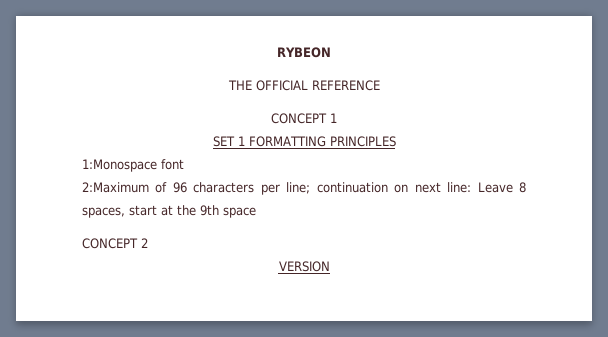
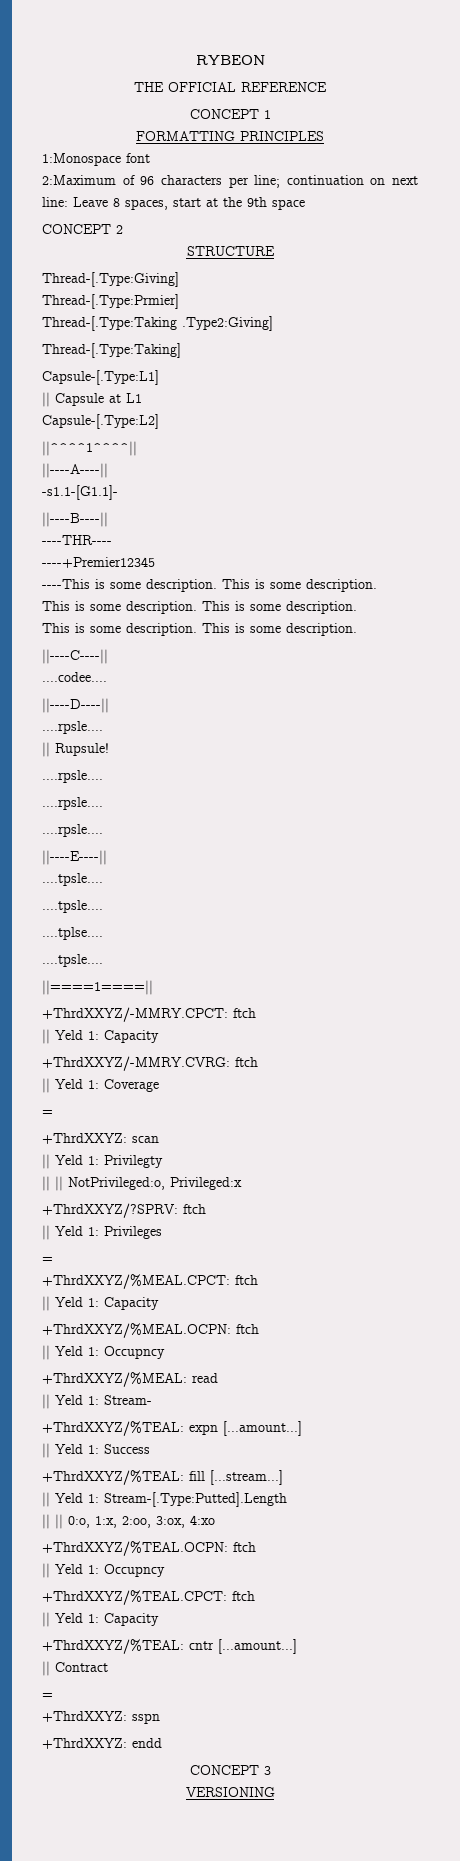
- SET 1 FORMATTING PRINCIPLES
+ FORMATTING PRINCIPLES
- VERSION
+ STRUCTURE
+ Thread-[.Type:Giving]
+ Thread-[.Type:Prmier]
+ Thread-[.Type:Taking .Type2:Giving]
+ Thread-[.Type:Taking]
+ Capsule-[.Type:L1]
+ || Capsule at L1
+ Capsule-[.Type:L2]
+ ||^^^^1^^^^||
+ ||----A----||
+ -s1.1-[G1.1]-
+ ||----B----||
+ ----THR----
+ ----+Premier12345
+ ----This is some description. This is some description.
+ This is some description. This is some description.
+ This is some description. This is some description.
+ ||----C----||
+ ....codee....
+ ||----D----||
+ ....rpsle....
+ || Rupsule!
+ ....rpsle....
+ ....rpsle....
+ ....rpsle....
+ ||----E----||
+ ....tpsle....
+ ....tpsle....
+ ....tplse....
+ ....tpsle....
+ ||====1====||
+ +ThrdXXYZ/-MMRY.CPCT: ftch
+ || Yeld 1: Capacity
+ +ThrdXXYZ/-MMRY.CVRG: ftch
+ || Yeld 1: Coverage
+ =
+ +ThrdXXYZ: scan
+ || Yeld 1: Privilegty
+ || || NotPrivileged:o, Privileged:x
+ +ThrdXXYZ/?SPRV: ftch
+ || Yeld 1: Privileges
+ =
+ +ThrdXXYZ/%MEAL.CPCT: ftch
+ || Yeld 1: Capacity
+ +ThrdXXYZ/%MEAL.OCPN: ftch
+ || Yeld 1: Occupncy
+ +ThrdXXYZ/%MEAL: read
+ || Yeld 1: Stream-
+ +ThrdXXYZ/%TEAL: expn [...amount...]
+ || Yeld 1: Success
+ +ThrdXXYZ/%TEAL: fill [...stream...]
+ || Yeld 1: Stream-[.Type:Putted].Length
+ || || 0:o, 1:x, 2:oo, 3:ox, 4:xo
+ +ThrdXXYZ/%TEAL.OCPN: ftch
+ || Yeld 1: Occupncy
+ +ThrdXXYZ/%TEAL.CPCT: ftch
+ || Yeld 1: Capacity
+ +ThrdXXYZ/%TEAL: cntr [...amount...]
+ || Contract
+ =
+ +ThrdXXYZ: sspn
+ +ThrdXXYZ: endd
+ CONCEPT 3
+ VERSIONING

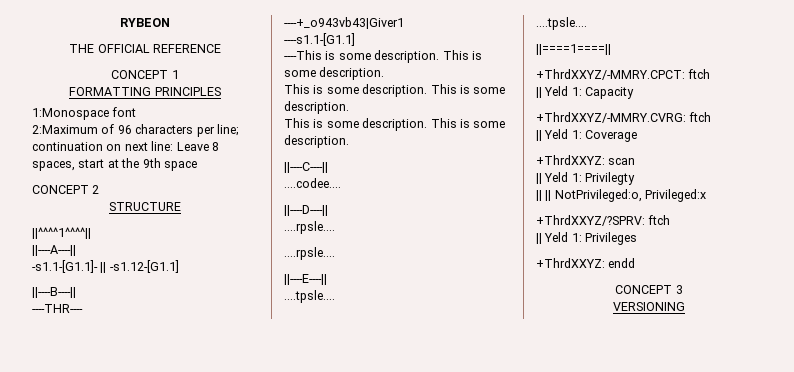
- Thread-[.Type:Giving]
- Thread-[.Type:Prmier]
- Thread-[.Type:Taking .Type2:Giving]
- Thread-[.Type:Taking]
- Capsule-[.Type:L1]
- || Capsule at L1
- Capsule-[.Type:L2]
- -s1.1-[G1.1]-
+ -s1.1-[G1.1]- || -s1.12-[G1.1]
- ----+Premier12345
+ ----+_o943vb43|Giver1
+ ----s1.1-[G1.1]
- || Rupsule!
- ....rpsle....
- ....rpsle....
- ....tplse....
- ....tpsle....
  || Yeld 1: Coverage
- =
  || Yeld 1: Privileges
- =
- +ThrdXXYZ/%MEAL.CPCT: ftch
- || Yeld 1: Capacity
- +ThrdXXYZ/%MEAL.OCPN: ftch
- || Yeld 1: Occupncy
- +ThrdXXYZ/%MEAL: read
- || Yeld 1: Stream-
- +ThrdXXYZ/%TEAL: expn [...amount...]
- || Yeld 1: Success
- +ThrdXXYZ/%TEAL: fill [...stream...]
- || Yeld 1: Stream-[.Type:Putted].Length
- || || 0:o, 1:x, 2:oo, 3:ox, 4:xo
- +ThrdXXYZ/%TEAL.OCPN: ftch
- || Yeld 1: Occupncy
- +ThrdXXYZ/%TEAL.CPCT: ftch
- || Yeld 1: Capacity
- +ThrdXXYZ/%TEAL: cntr [...amount...]
- || Contract
- =
- +ThrdXXYZ: sspn

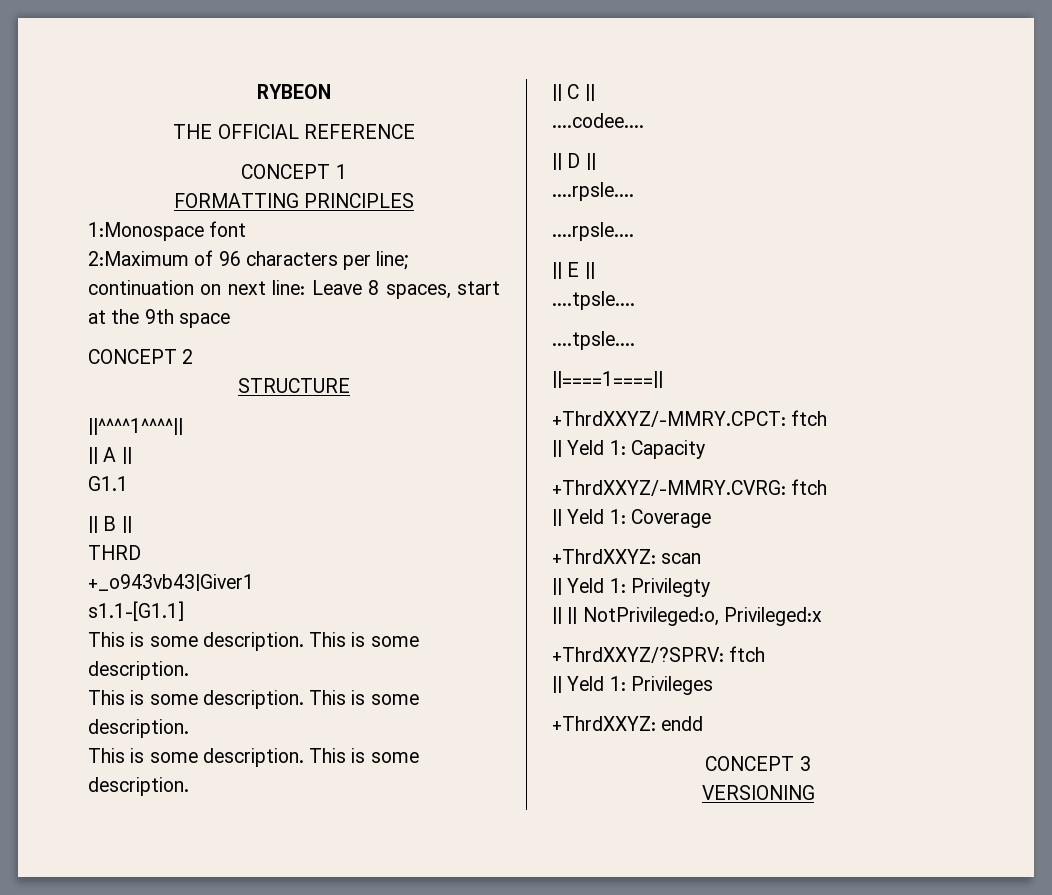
- ||----A----||
- -s1.1-[G1.1]- || -s1.12-[G1.1]
- ||----B----||
- ----THR----
- ----+_o943vb43|Giver1
- ----s1.1-[G1.1]
- ----This is some description.
+ || A ||
+ G1.1
+ || B ||
+ THRD
+ +_o943vb43|Giver1
+ s1.1-[G1.1]
+ This is some description.
- ||----C----||
+ || C ||
  ....codee....
- ||----D----||
+ || D ||
- ||----E----||
+ || E ||

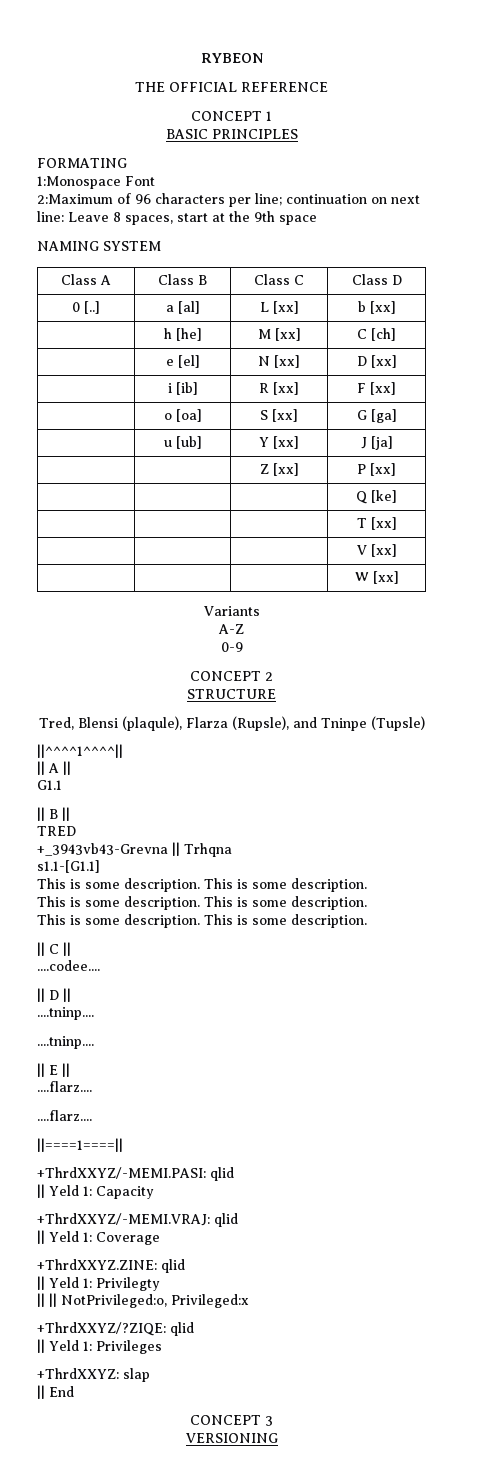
- FORMATTING PRINCIPLES
+ BASIC PRINCIPLES
+ FORMATING
- 1:Monospace font
+ 1:Monospace Font
+ NAMING SYSTEM
+ Class A | Class B | Class C | Class D
+ 0 [..] | a [al] | L [xx] | b [xx]
+ | h [he] | M [xx] | C [ch]
+ | e [el] | N [xx] | D [xx]
+ | i [ib] | R [xx] | F [xx]
+ | o [oa] | S [xx] | G [ga]
+ | u [ub] | Y [xx] | J [ja]
+ | | Z [xx] | P [xx]
+ | | | Q [ke]
+ | | | T [xx]
+ | | | V [xx]
+ | | | W [xx]
+ Variants
+ A-Z
+ 0-9
  CONCEPT 2
  STRUCTURE
+ Tred, Blensi (plaqule), Flarza (Rupsle), and Tninpe (Tupsle)
- THRD
- +_o943vb43|Giver1
+ TRED
+ +_3943vb43-Grevna || Trhqna
  || D ||
- ....rpsle....
- ....rpsle....
+ ....tninp....
+ ....tninp....
  || E ||
- ....tpsle....
- ....tpsle....
+ ....flarz....
+ ....flarz....
- +ThrdXXYZ/-MMRY.CPCT: ftch
+ +ThrdXXYZ/-MEMI.PASI: qlid
- +ThrdXXYZ/-MMRY.CVRG: ftch
+ +ThrdXXYZ/-MEMI.VRAJ: qlid
- +ThrdXXYZ: scan
+ +ThrdXXYZ.ZINE: qlid
- +ThrdXXYZ/?SPRV: ftch
+ +ThrdXXYZ/?ZIQE: qlid
- +ThrdXXYZ: endd
+ +ThrdXXYZ: slap
+ || End

